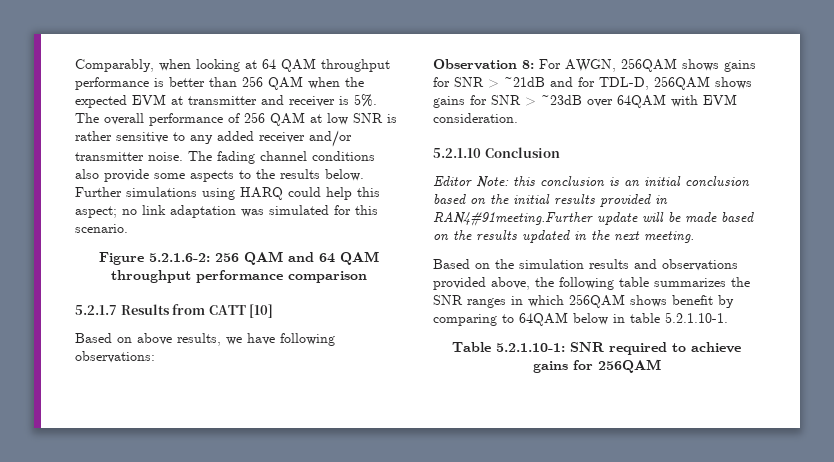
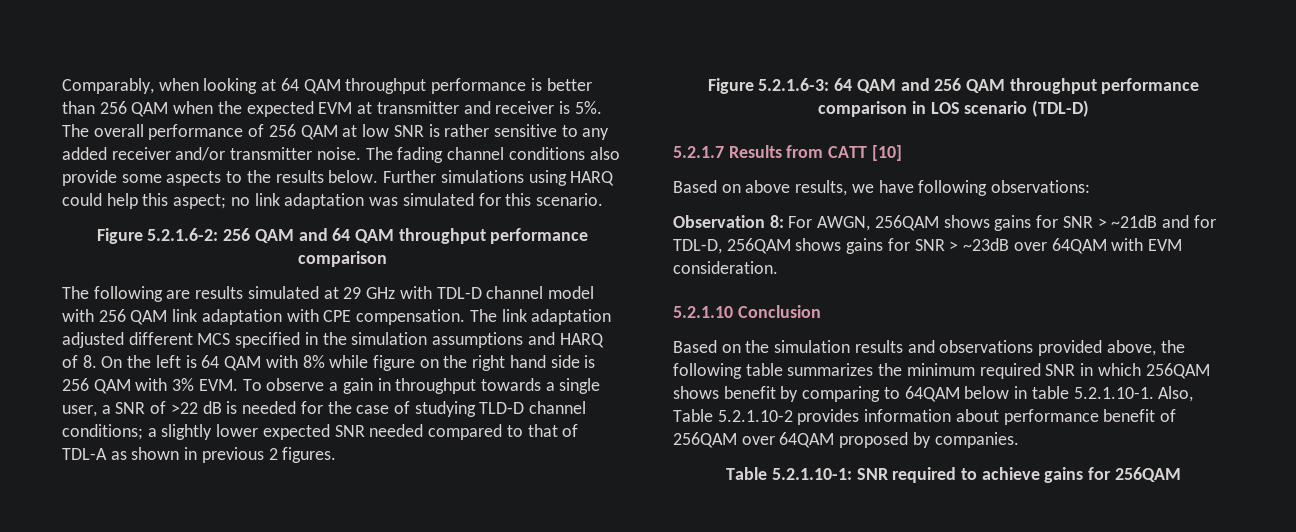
+ The following are results simulated at 29 GHz with TDL-D channel model with 256 QAM link adaptation with CPE compensation. The link adaptation adjusted different MCS specified in the simulation assumptions and HARQ of 8. On the left is 64 QAM with 8% while figure on the right hand side is 256 QAM with 3% EVM. To observe a gain in throughput towards a single user, a SNR of >22 dB is needed for the case of studying TLD-D channel conditions; a slightly lower expected SNR needed compared to that of TDL-A as shown in previous 2 figures.
+ Figure 5.2.1.6-3: 64 QAM and 256 QAM throughput performance comparison in LOS scenario (TDL-D)
- Editor Note: this conclusion is an initial conclusion based on the initial results provided in RAN4#91meeting.Further update will be made based on the results updated in the next meeting.
- Based on the simulation results and observations provided above, the following table summarizes the SNR ranges in which 256QAM shows benefit by comparing to 64QAM below in table 5.2.1.10-1.
+ Based on the simulation results and observations provided above, the following table summarizes the minimum required SNR in which 256QAM shows benefit by comparing to 64QAM below in table 5.2.1.10-1. Also, Table 5.2.1.10-2 provides information about performance benefit of 256QAM over 64QAM proposed by companies.

